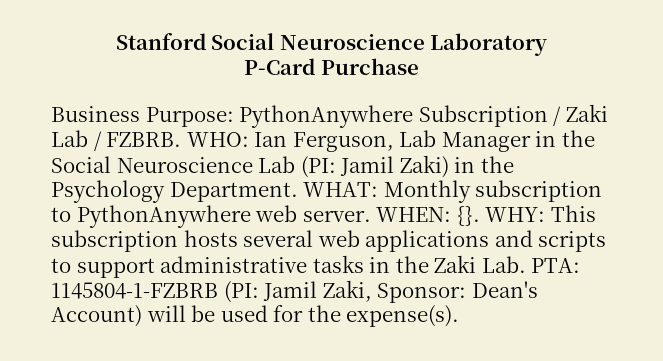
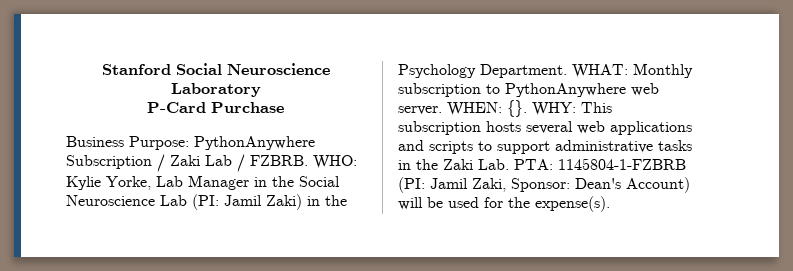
- WHO: Ian Ferguson, Lab Manager in the Social Neuroscience Lab (PI: Jamil Zaki) in the Psychology Department.
+ WHO: Kylie Yorke, Lab Manager in the Social Neuroscience Lab (PI: Jamil Zaki) in the Psychology Department.

